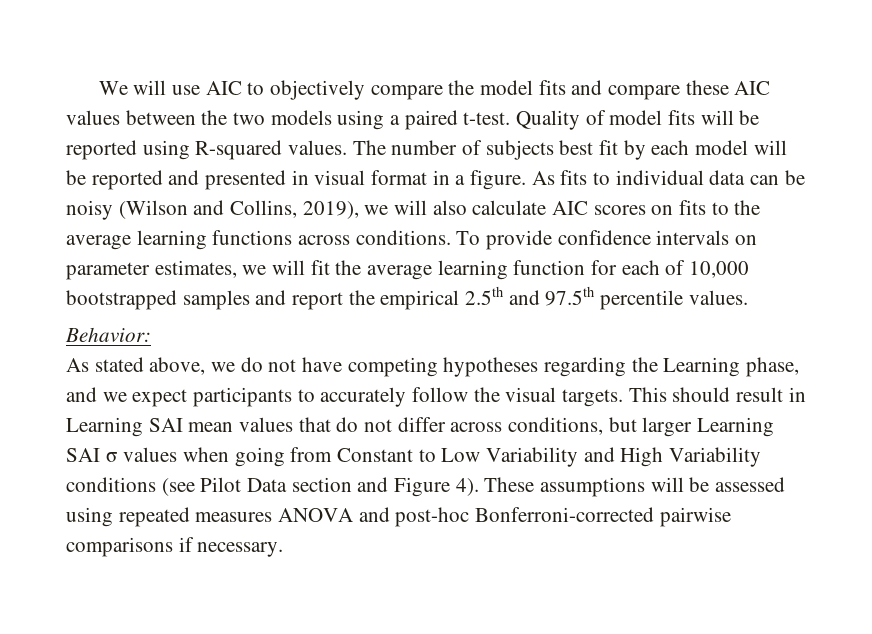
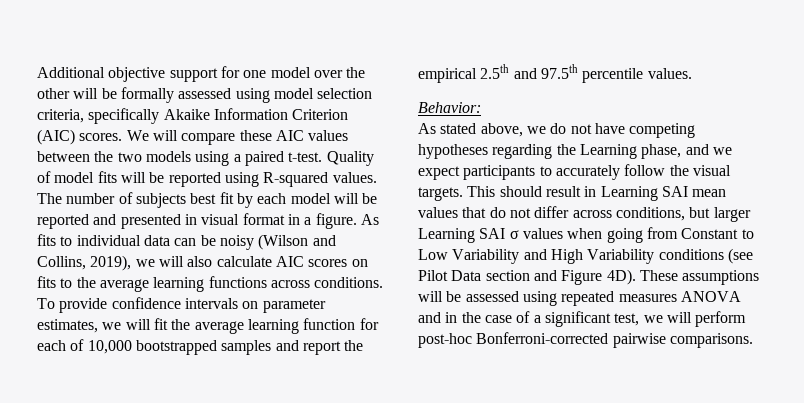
- We will use AIC to objectively compare the model fits and compare these AIC values between the two models using a paired t-test.
+ Additional objective support for one model over the other will be formally assessed using model selection criteria, specifically Akaike Information Criterion (AIC) scores. We will compare these AIC values between the two models using a paired t-test.
- This should result in Learning SAI mean values that do not differ across conditions, but larger Learning SAI σ values when going from Constant to Low Variability and High Variability conditions (see Pilot Data section and Figure 4).
+ This should result in Learning SAI mean values that do not differ across conditions, but larger Learning SAI σ values when going from Constant to Low Variability and High Variability conditions (see Pilot Data section and Figure 4D).
- These assumptions will be assessed using repeated measures ANOVA and post-hoc Bonferroni-corrected pairwise comparisons if necessary.
+ These assumptions will be assessed using repeated measures ANOVA and in the case of a significant test, we will perform post-hoc Bonferroni-corrected pairwise comparisons.

